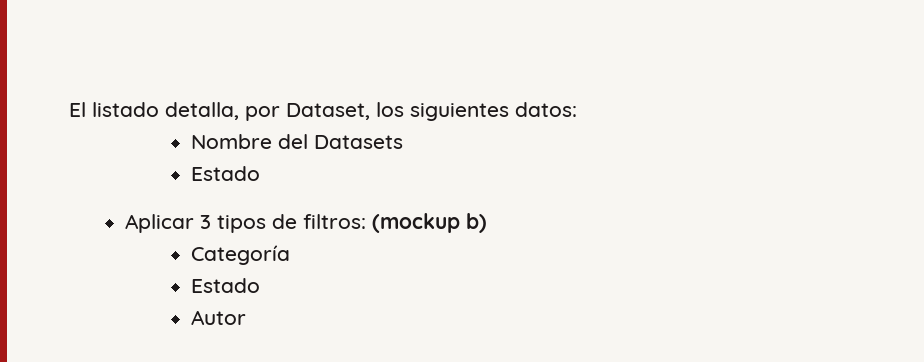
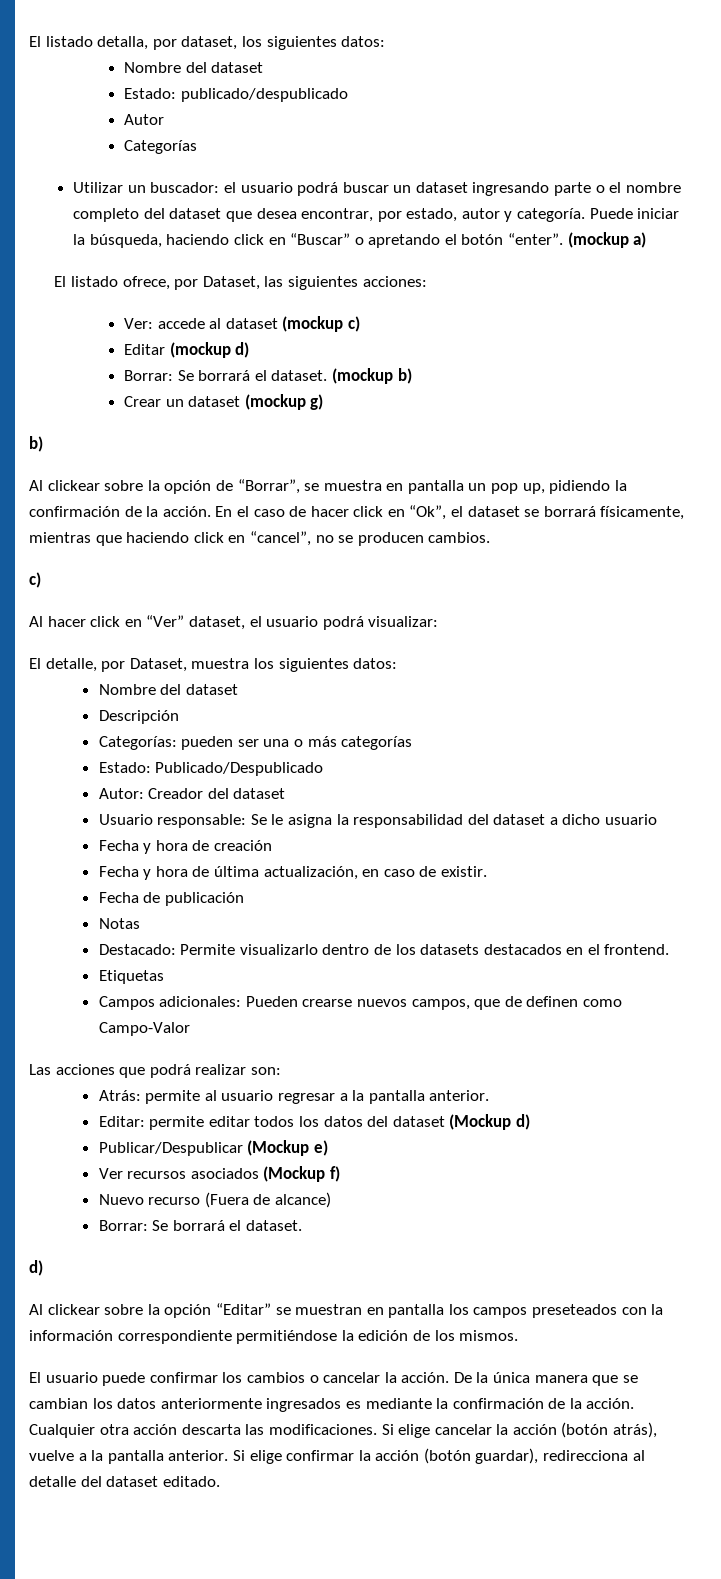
- El listado detalla, por Dataset, los siguientes datos:
- Nombre del Datasets
- Estado
- Aplicar 3 tipos de filtros: (mockup b)
- Categoría
- Estado
+ El listado detalla, por dataset, los siguientes datos:
+ Nombre del dataset
+ Estado: publicado/despublicado
  Autor
+ Categorías
+ Utilizar un buscador: el usuario podrá buscar un dataset ingresando parte o el nombre completo del dataset que desea encontrar, por estado, autor y categoría. Puede iniciar la búsqueda, haciendo click en “Buscar” o apretando el botón “enter”. (mockup a)
+ El listado ofrece, por Dataset, las siguientes acciones:
+ Ver: accede al dataset (mockup c)
+ Editar (mockup d)
+ Borrar: Se borrará el dataset. (mockup b)
+ Crear un dataset (mockup g)
+ b)
+ Al clickear sobre la opción de “Borrar”, se muestra en pantalla un pop up, pidiendo la confirmación de la acción. En el caso de hacer click en “Ok”, el dataset se borrará físicamente, mientras que haciendo click en “cancel”, no se producen cambios.
+ c)
+ Al hacer click en “Ver” dataset, el usuario podrá visualizar:
+ El detalle, por Dataset, muestra los siguientes datos:
+ Nombre del dataset
+ Descripción
+ Categorías: pueden ser una o más categorías
+ Estado: Publicado/Despublicado
+ Autor: Creador del dataset
+ Usuario responsable: Se le asigna la responsabilidad del dataset a dicho usuario
+ Fecha y hora de creación
+ Fecha y hora de última actualización, en caso de existir.
+ Fecha de publicación
+ Notas
+ Destacado: Permite visualizarlo dentro de los datasets destacados en el frontend.
+ Etiquetas
+ Campos adicionales: Pueden crearse nuevos campos, que de definen como Campo-Valor
+ Las acciones que podrá realizar son:
+ Atrás: permite al usuario regresar a la pantalla anterior.
+ Editar: permite editar todos los datos del dataset (Mockup d)
+ Publicar/Despublicar (Mockup e)
+ Ver recursos asociados (Mockup f)
+ Nuevo recurso (Fuera de alcance)
+ Borrar: Se borrará el dataset.
+ d)
+ Al clickear sobre la opción “Editar” se muestran en pantalla los campos preseteados con la información correspondiente permitiéndose la edición de los mismos.
+ El usuario puede confirmar los cambios o cancelar la acción. De la única manera que se cambian los datos anteriormente ingresados es mediante la confirmación de la acción. Cualquier otra acción descarta las modificaciones. Si elige cancelar la acción (botón atrás), vuelve a la pantalla anterior. Si elige confirmar la acción (botón guardar), redirecciona al detalle del dataset editado.

